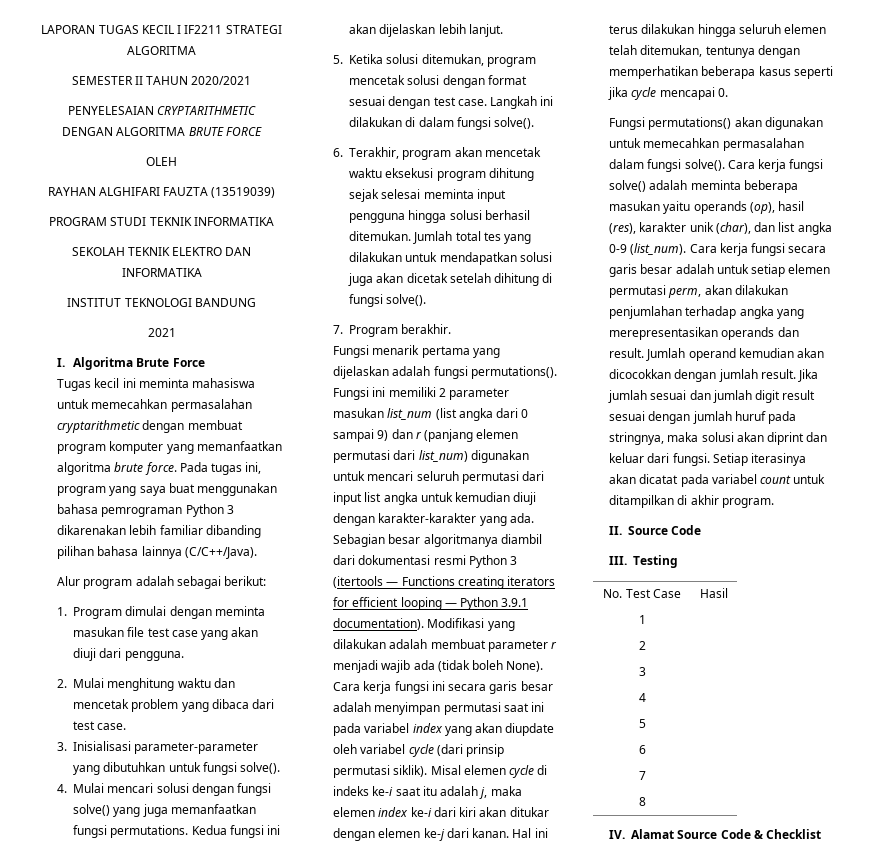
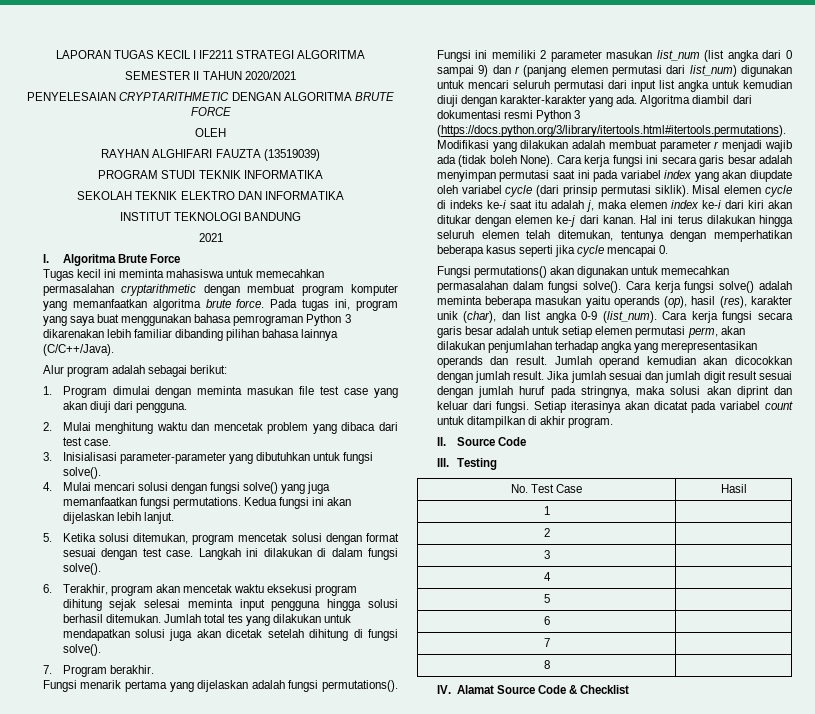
- Sebagian besar algoritmanya diambil dari dokumentasi resmi Python 3 (itertools — Functions creating iterators for efficient looping — Python 3.9.1 documentation). Modifikasi yang dilakukan adalah membuat parameter r menjadi wajib ada (tidak boleh None).
+ Algoritma diambil dari dokumentasi resmi Python 3 (https://docs.python.org/3/library/itertools.html#itertools.permutations). Modifikasi yang dilakukan adalah membuat parameter r menjadi wajib ada (tidak boleh None).

